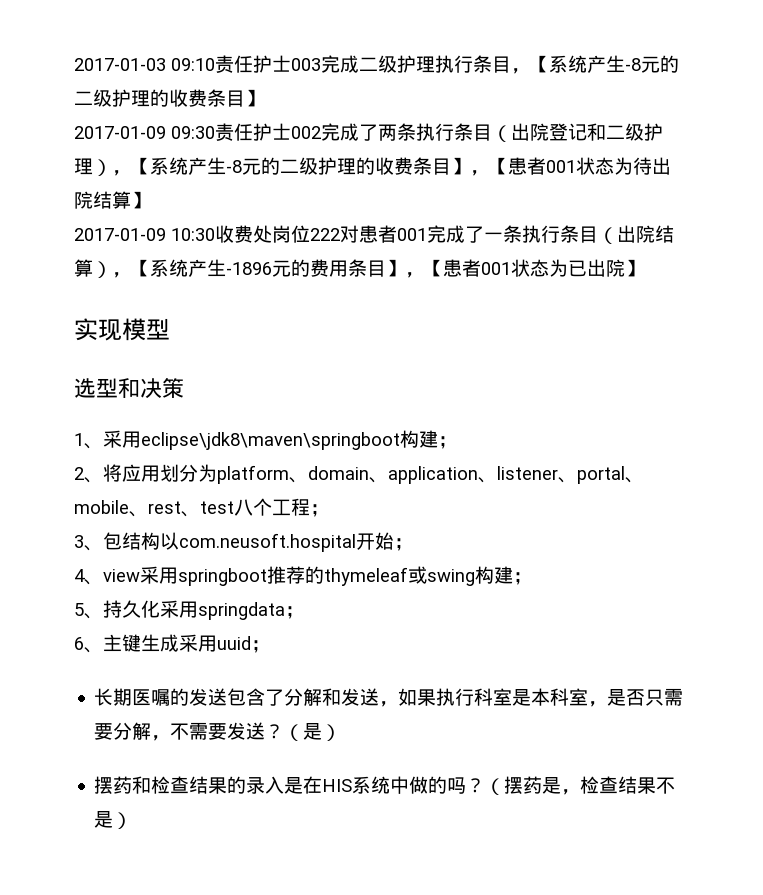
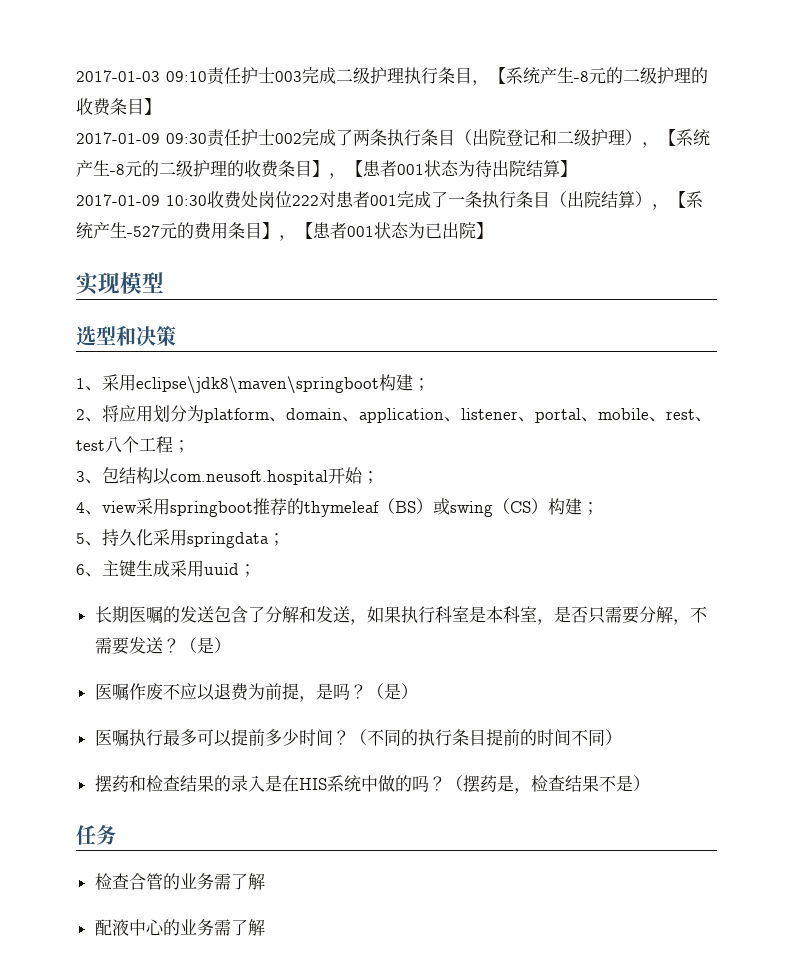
- 2017-01-09 10:30收费处岗位222对患者001完成了一条执行条目（出院结算），【系统产生-1896元的费用条目】，【患者001状态为已出院】
+ 2017-01-09 10:30收费处岗位222对患者001完成了一条执行条目（出院结算），【系统产生-527元的费用条目】，【患者001状态为已出院】
- 4、view采用springboot推荐的thymeleaf或swing构建；
+ 4、view采用springboot推荐的thymeleaf（BS）或swing（CS）构建；
+ 医嘱作废不应以退费为前提，是吗？（是）
+ 医嘱执行最多可以提前多少时间？（不同的执行条目提前的时间不同）
+ 任务
+ 检查合管的业务需了解
+ 配液中心的业务需了解

